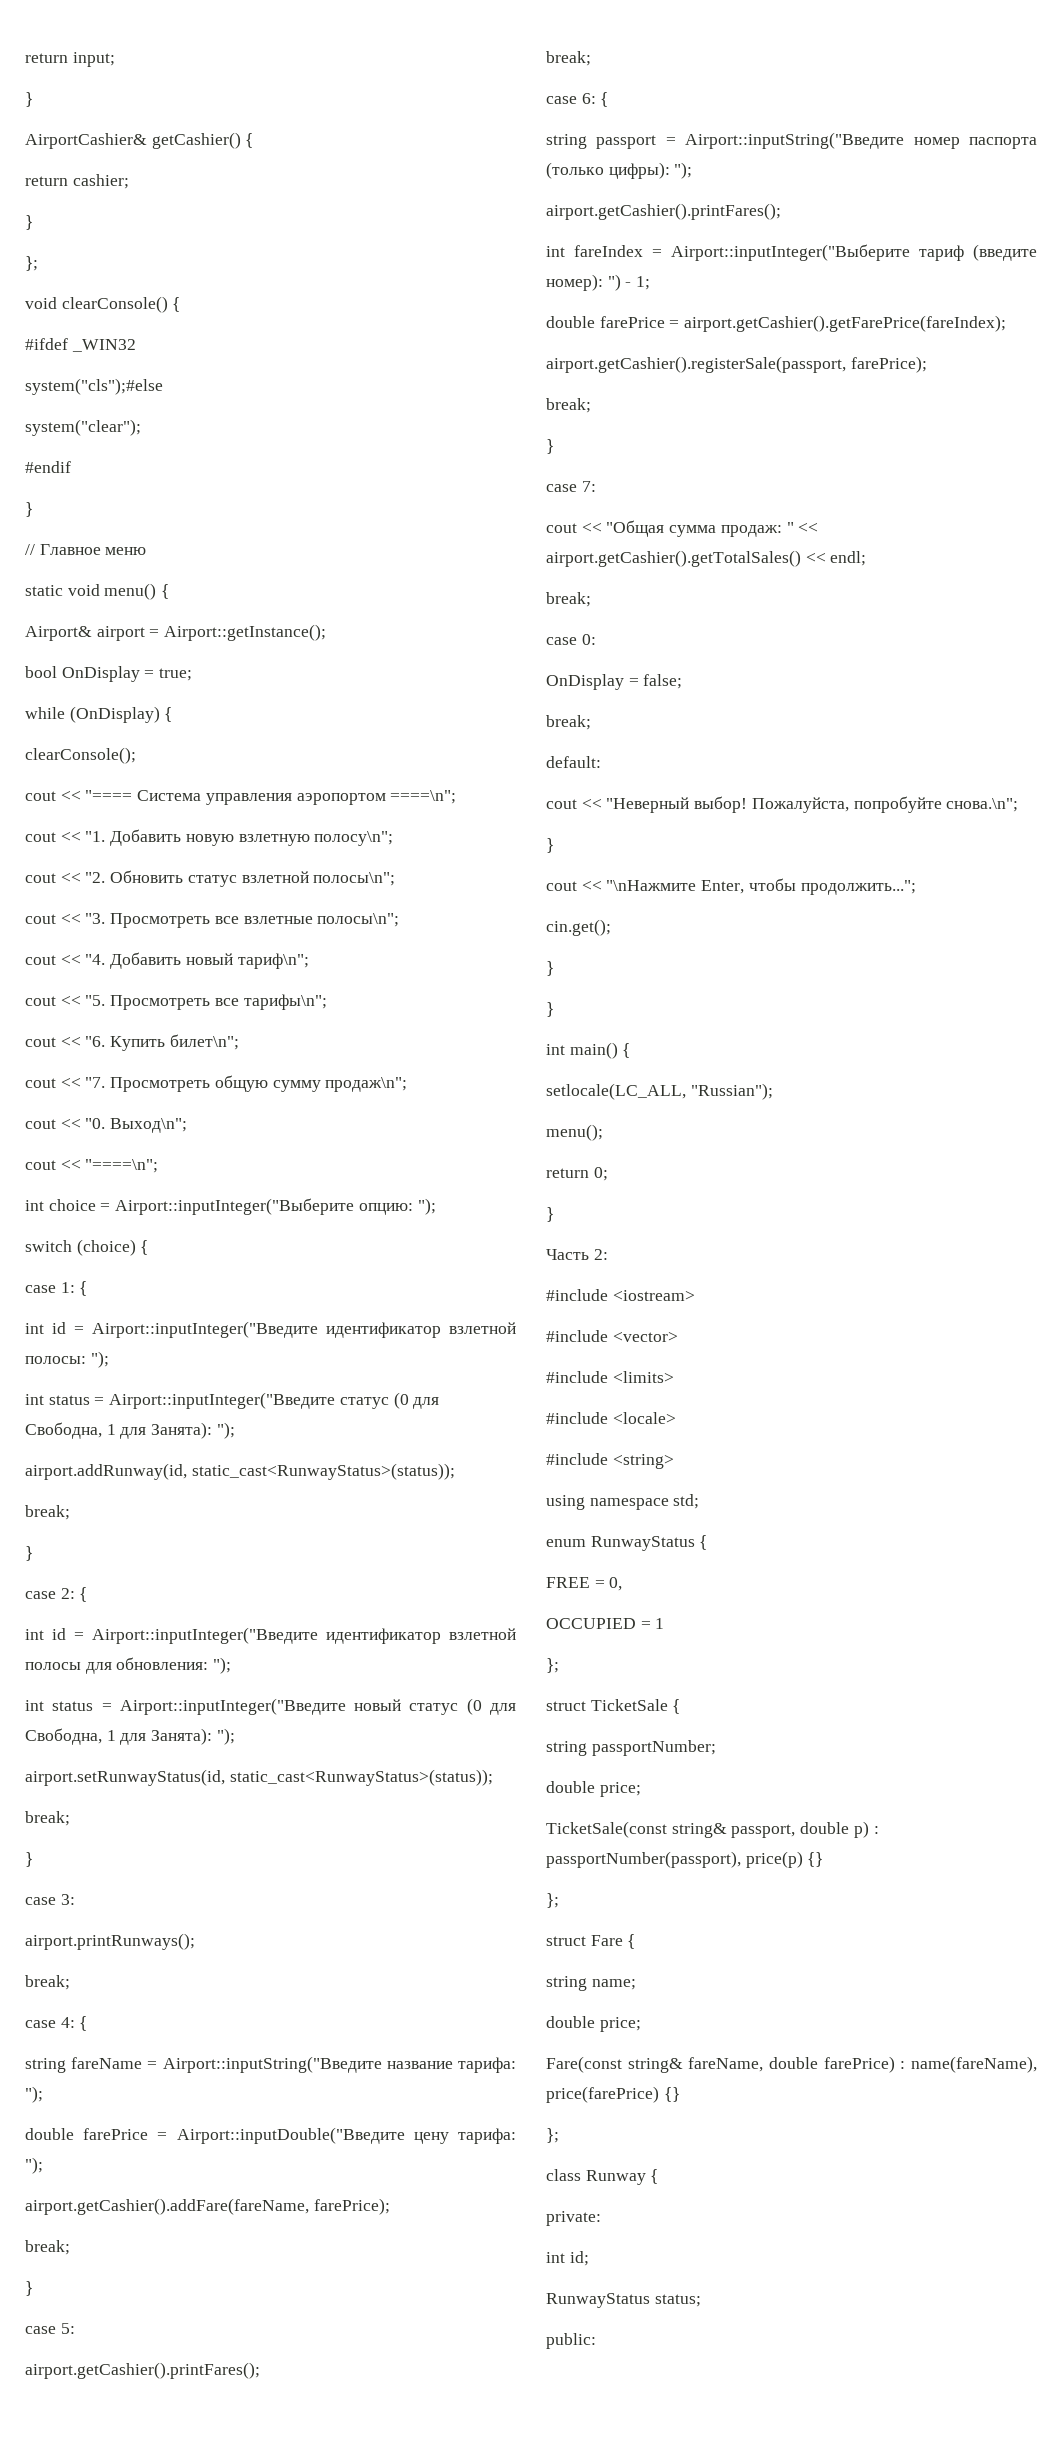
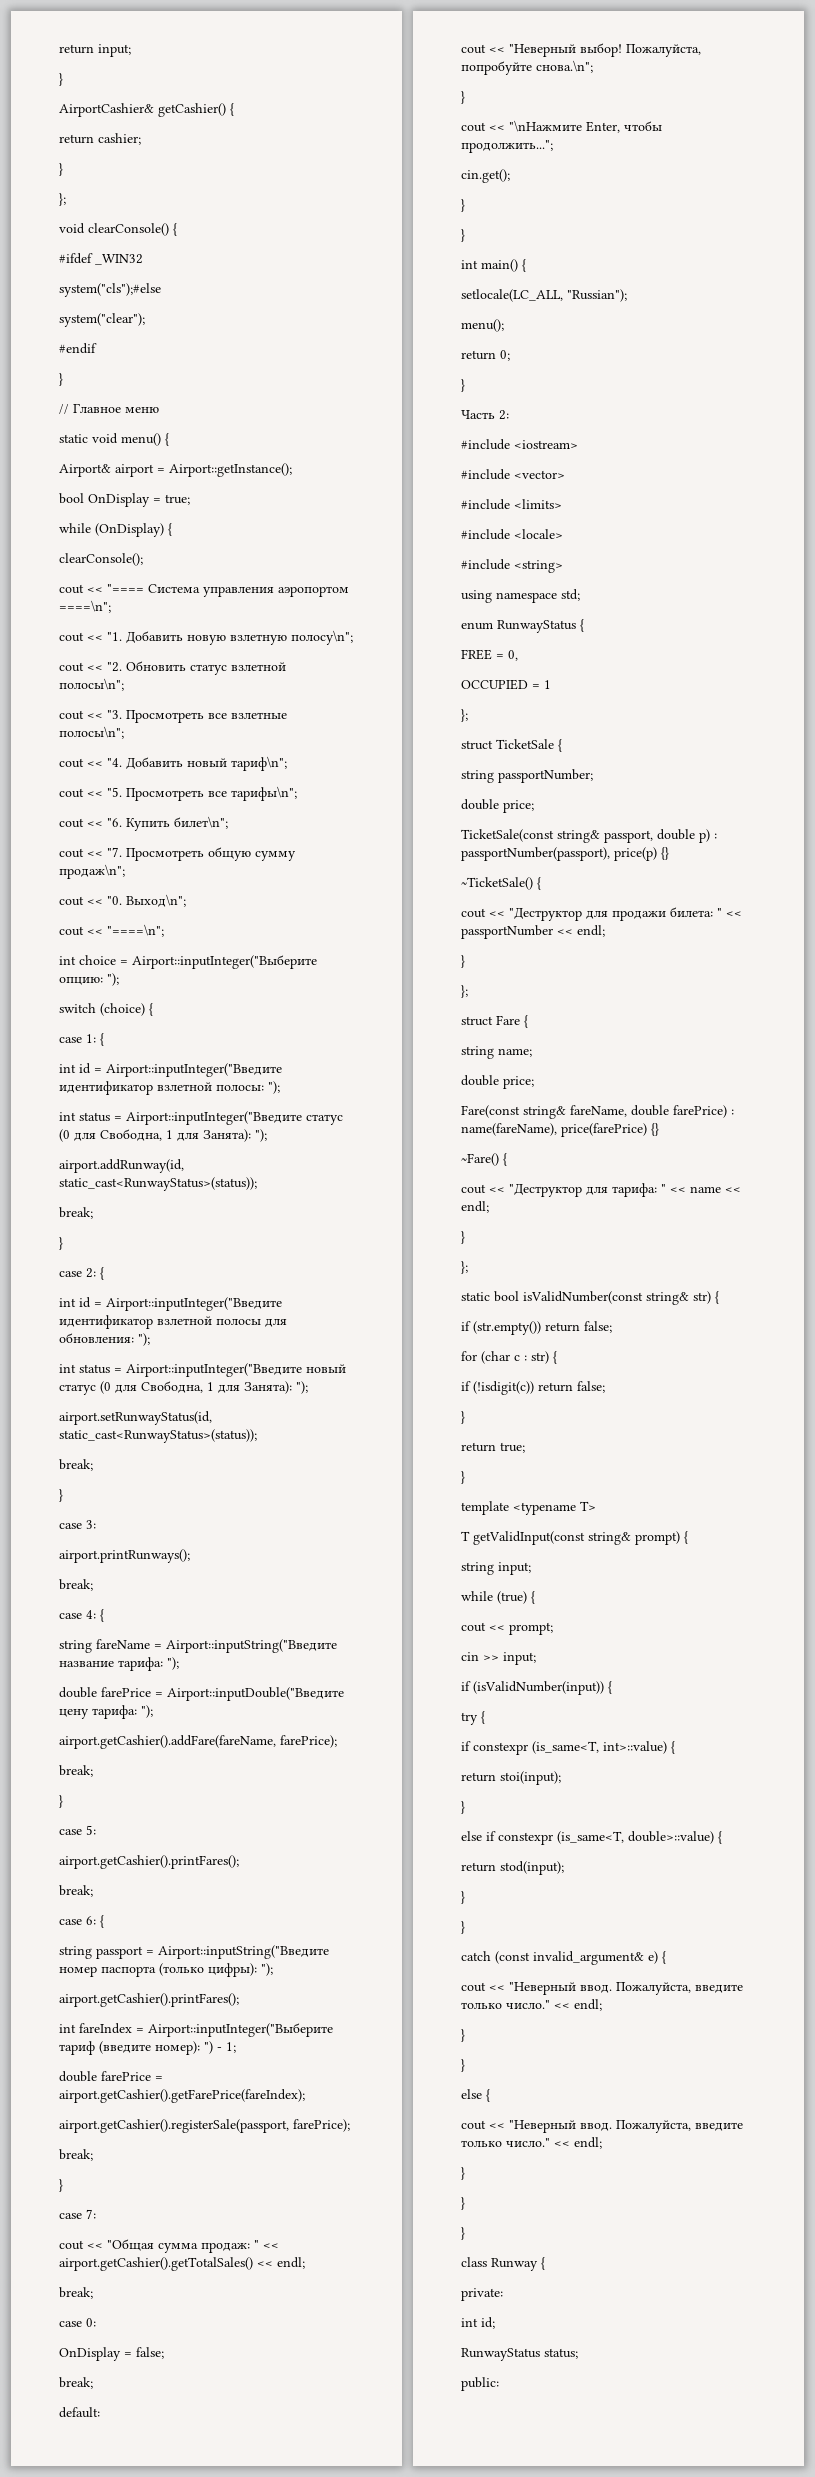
+ ~TicketSale() {
+ cout << "Деструктор для продажи билета: " << passportNumber << endl;
+ }
  Fare(const string& fareName, double farePrice) : name(fareName), price(farePrice) {}
+ ~Fare() {
+ cout << "Деструктор для тарифа: " << name << endl;
+ }
  };
+ static bool isValidNumber(const string& str) {
+ if (str.empty()) return false;
+ for (char c : str) {
+ if (!isdigit(c)) return false;
+ }
+ return true;
+ }
+ template <typename T>
+ T getValidInput(const string& prompt) {
+ string input;
+ while (true) {
+ cout << prompt;
+ cin >> input;
+ if (isValidNumber(input)) {
+ try {
+ if constexpr (is_same<T, int>::value) {
+ return stoi(input);
+ }
+ else if constexpr (is_same<T, double>::value) {
+ return stod(input);
+ }
+ }
+ catch (const invalid_argument& e) {
+ cout << "Неверный ввод. Пожалуйста, введите только число." << endl;
+ }
+ }
+ else {
+ cout << "Неверный ввод. Пожалуйста, введите только число." << endl;
+ }
+ }
+ }

